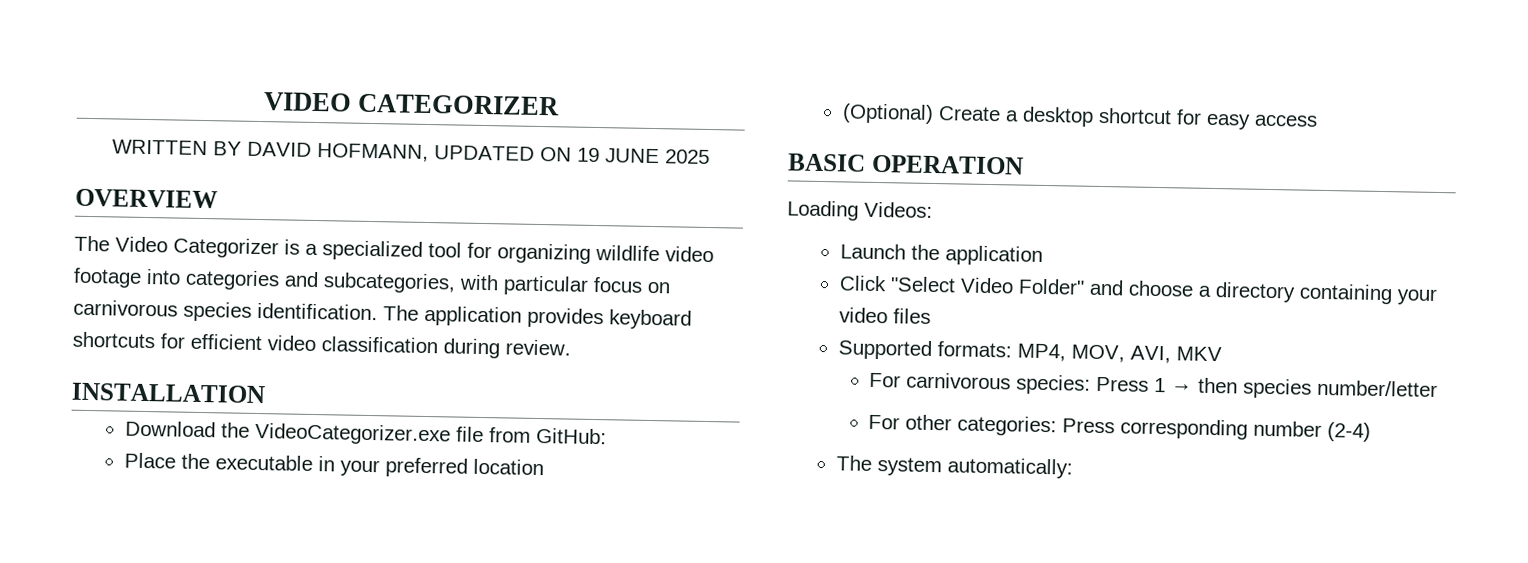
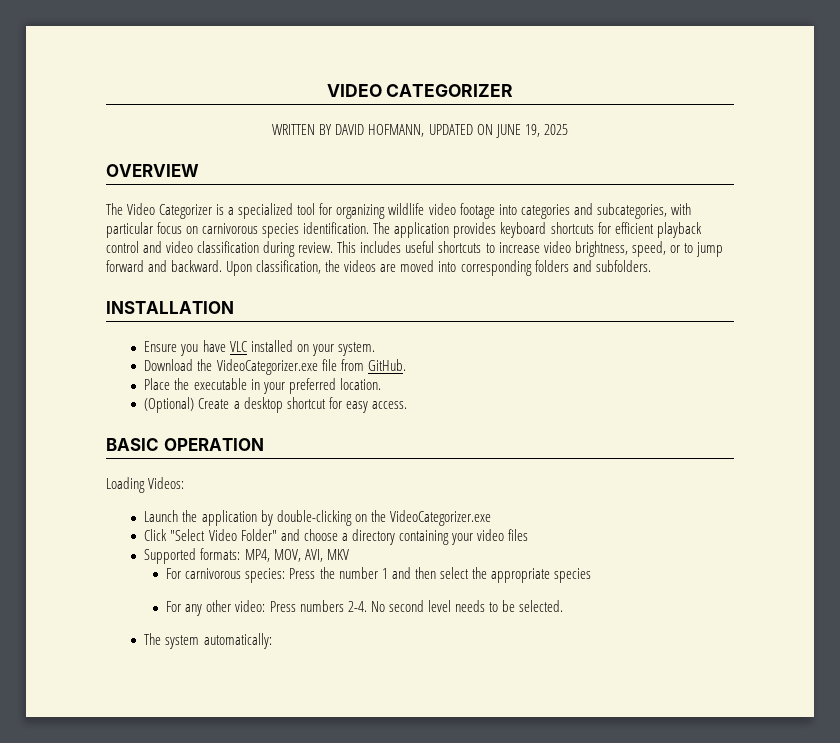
- WRITTEN BY DAVID HOFMANN, UPDATED ON 19 JUNE 2025
+ WRITTEN BY DAVID HOFMANN, UPDATED ON JUNE 19, 2025
- The application provides keyboard shortcuts for efficient video classification during review.
+ The application provides keyboard shortcuts for efficient playback control and video classification during review. This includes useful shortcuts to increase video brightness, speed, or to jump forward and backward. Upon classification, the videos are moved into corresponding folders and subfolders.
  INSTALLATION
+ Ensure you have VLC installed on your system.
- Download the VideoCategorizer.exe file from GitHub:
+ Download the VideoCategorizer.exe file from GitHub.
- Place the executable in your preferred location
+ Place the executable in your preferred location.
- (Optional) Create a desktop shortcut for easy access
+ (Optional) Create a desktop shortcut for easy access.
- Launch the application
+ Launch the application by double-clicking on the VideoCategorizer.exe
- For carnivorous species: Press 1 → then species number/letter
- For other categories: Press corresponding number (2-4)
+ For carnivorous species: Press the number 1 and then select the appropriate species
+ For any other video: Press numbers 2-4. No second level needs to be selected.

